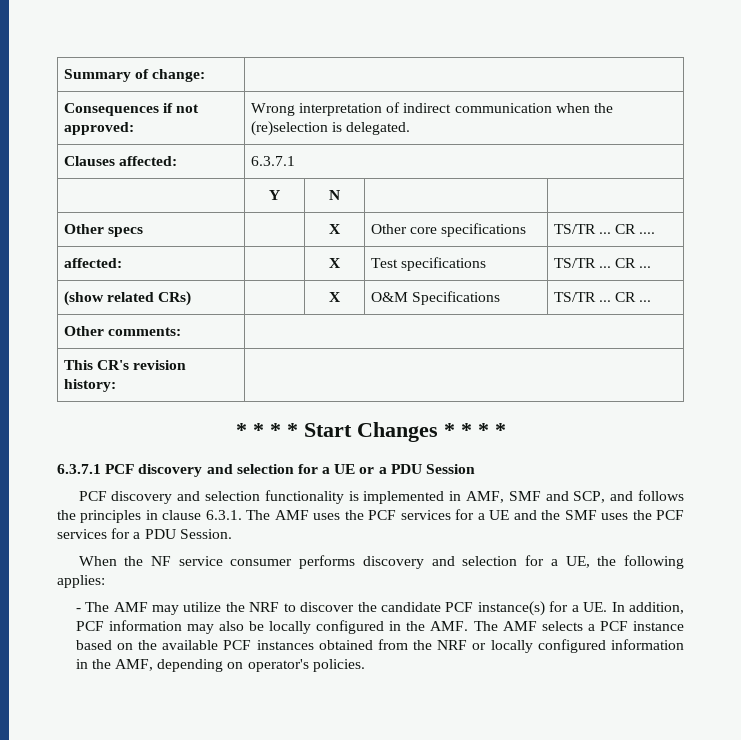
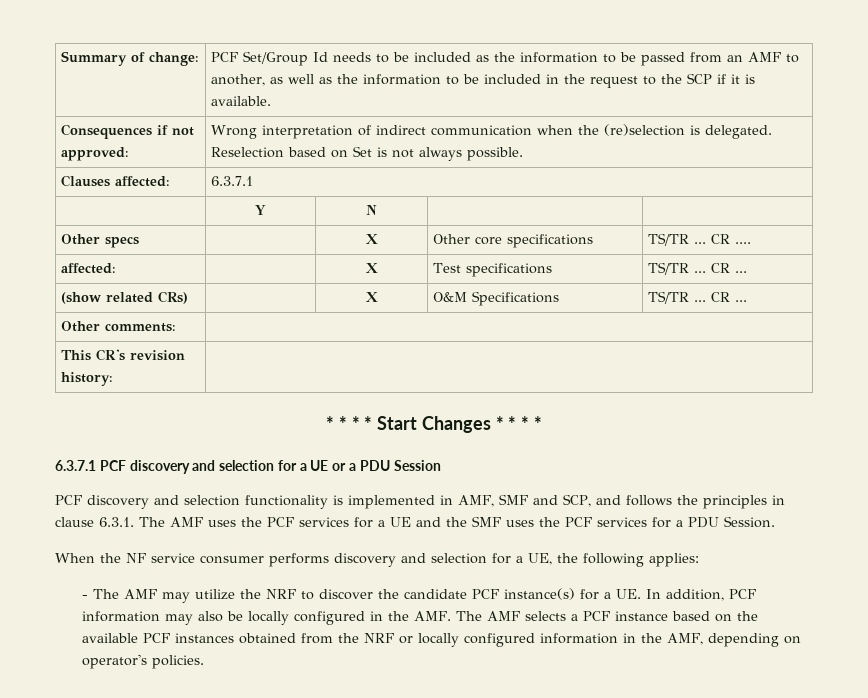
- Summary of change: |
+ Summary of change: | PCF Set/Group Id needs to be included as the information to be passed from an AMF to another, as well as the information to be included in the request to the SCP if it is available.
- Consequences if not approved: | Wrong interpretation of indirect communication when the (re)selection is delegated.
+ Consequences if not approved: | Wrong interpretation of indirect communication when the (re)selection is delegated. Reselection based on Set is not always possible.

